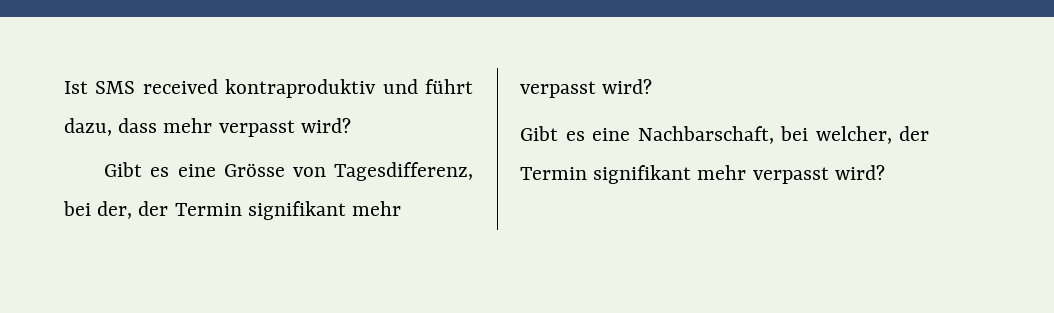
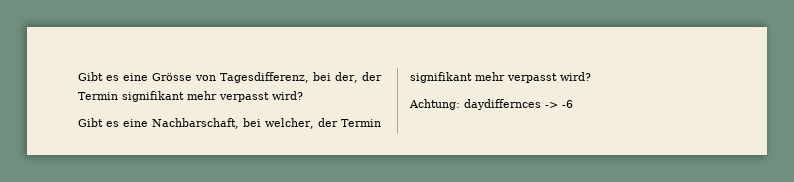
- Ist SMS received kontraproduktiv und führt dazu, dass mehr verpasst wird?
+ Achtung: daydiffernces -> -6

